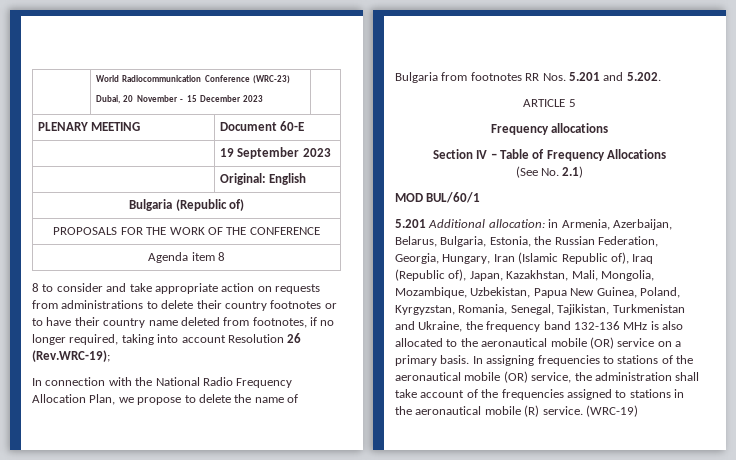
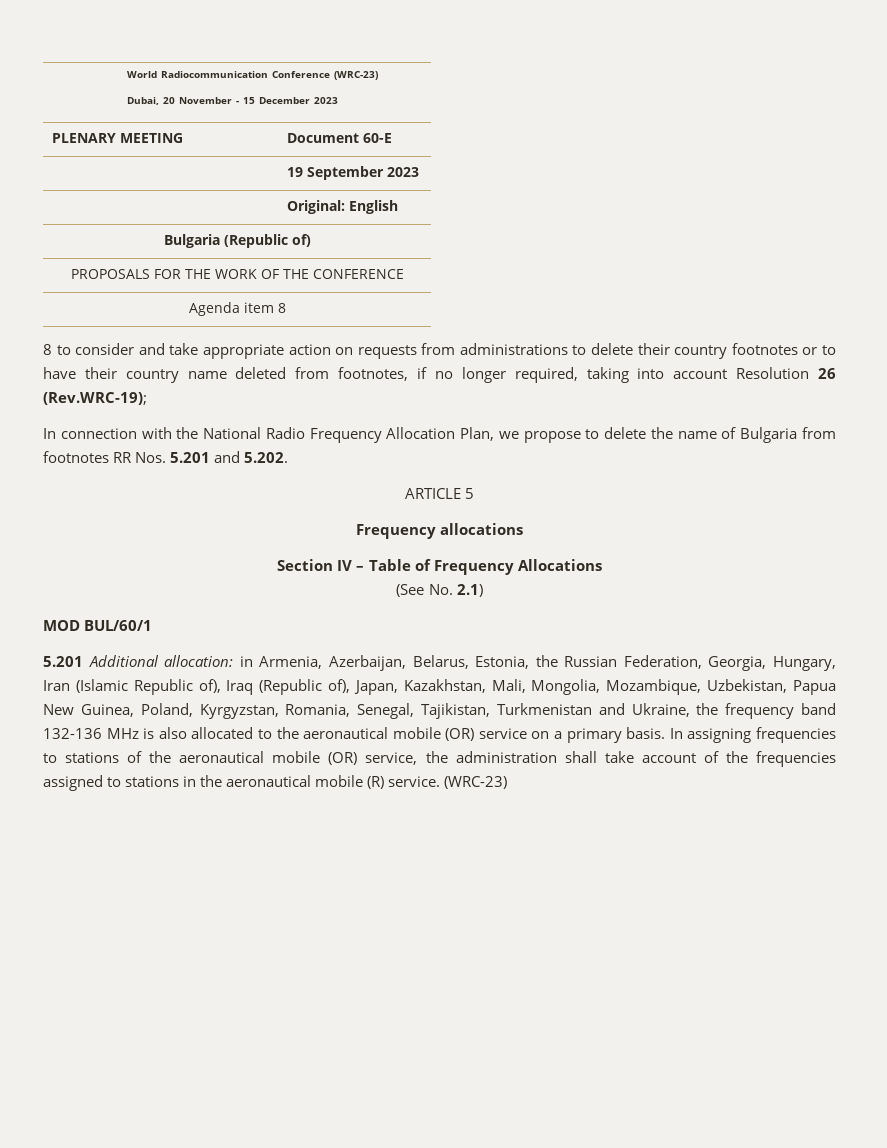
- 5.201 Additional allocation: in Armenia, Azerbaijan, Belarus, Bulgaria, Estonia, the Russian Federation, Georgia, Hungary, Iran (Islamic Republic of), Iraq (Republic of), Japan, Kazakhstan, Mali, Mongolia, Mozambique, Uzbekistan, Papua New Guinea, Poland, Kyrgyzstan, Romania, Senegal, Tajikistan, Turkmenistan and Ukraine, the frequency band 132-136 MHz is also allocated to the aeronautical mobile (OR) service on a primary basis.
+ 5.201 Additional allocation: in Armenia, Azerbaijan, Belarus, Estonia, the Russian Federation, Georgia, Hungary, Iran (Islamic Republic of), Iraq (Republic of), Japan, Kazakhstan, Mali, Mongolia, Mozambique, Uzbekistan, Papua New Guinea, Poland, Kyrgyzstan, Romania, Senegal, Tajikistan, Turkmenistan and Ukraine, the frequency band 132-136 MHz is also allocated to the aeronautical mobile (OR) service on a primary basis.
- In assigning frequencies to stations of the aeronautical mobile (OR) service, the administration shall take account of the frequencies assigned to stations in the aeronautical mobile (R) service. (WRC-19)
+ In assigning frequencies to stations of the aeronautical mobile (OR) service, the administration shall take account of the frequencies assigned to stations in the aeronautical mobile (R) service. (WRC-23)

